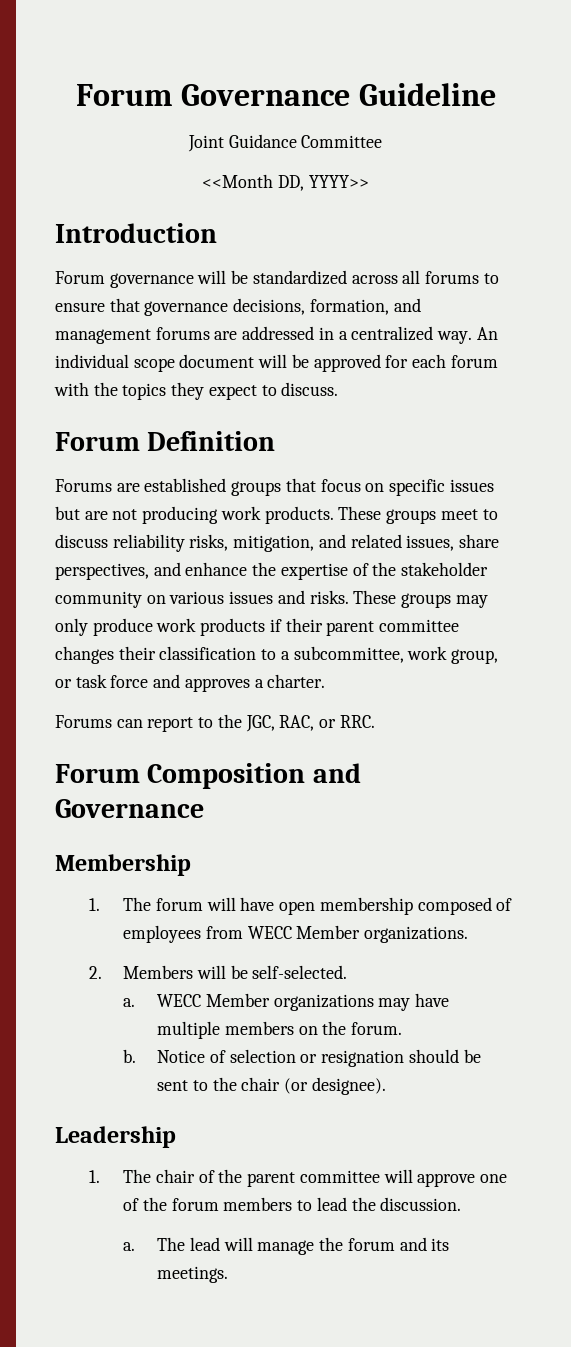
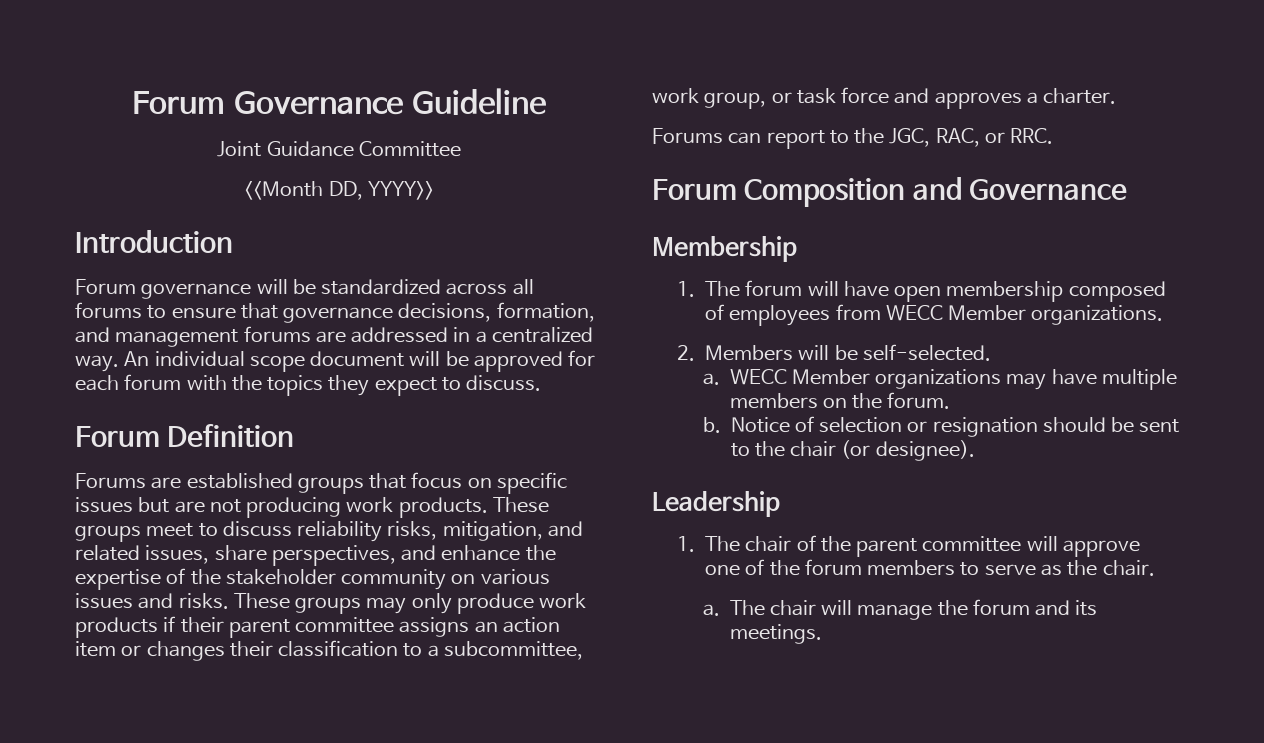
- These groups may only produce work products if their parent committee changes their classification to a subcommittee, work group, or task force and approves a charter.
+ These groups may only produce work products if their parent committee assigns an action item or changes their classification to a subcommittee, work group, or task force and approves a charter.
- 1. The chair of the parent committee will approve one of the forum members to lead the discussion.
+ 1. The chair of the parent committee will approve one of the forum members to serve as the chair.
- The lead will manage the forum and its meetings.
+ The chair will manage the forum and its meetings.

